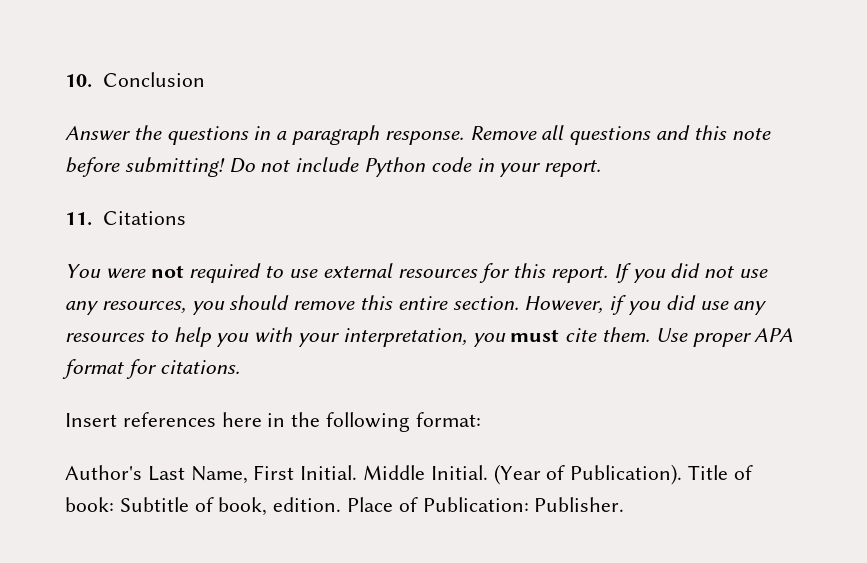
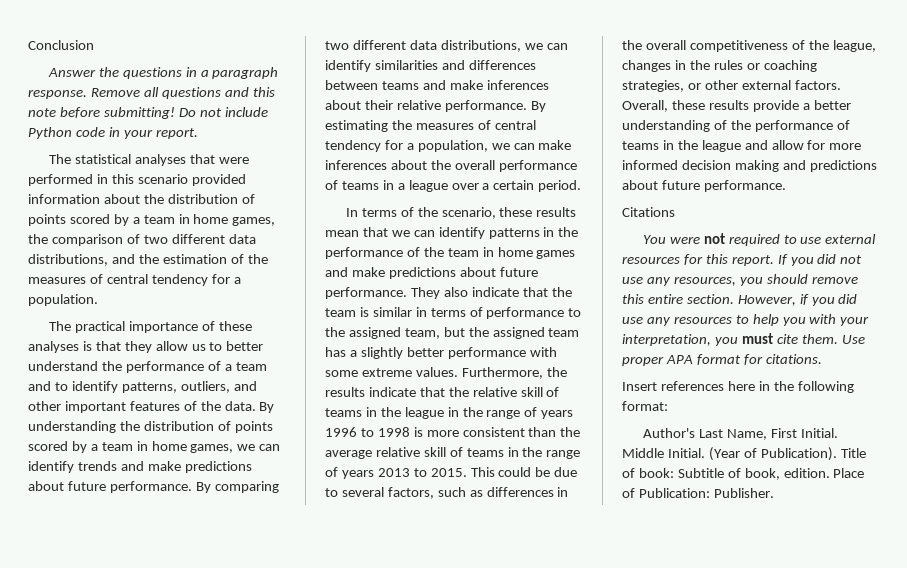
- 10. Conclusion
+ Conclusion
- 11. Citations
+ The statistical analyses that were performed in this scenario provided information about the distribution of points scored by a team in home games, the comparison of two different data distributions, and the estimation of the measures of central tendency for a population.
+ The practical importance of these analyses is that they allow us to better understand the performance of a team and to identify patterns, outliers, and other important features of the data. By understanding the distribution of points scored by a team in home games, we can identify trends and make predictions about future performance. By comparing two different data distributions, we can identify similarities and differences between teams and make inferences about their relative performance. By estimating the measures of central tendency for a population, we can make inferences about the overall performance of teams in a league over a certain period.
+ In terms of the scenario, these results mean that we can identify patterns in the performance of the team in home games and make predictions about future performance. They also indicate that the team is similar in terms of performance to the assigned team, but the assigned team has a slightly better performance with some extreme values. Furthermore, the results indicate that the relative skill of teams in the league in the range of years 1996 to 1998 is more consistent than the average relative skill of teams in the range of years 2013 to 2015. This could be due to several factors, such as differences in the overall competitiveness of the league, changes in the rules or coaching strategies, or other external factors. Overall, these results provide a better understanding of the performance of teams in the league and allow for more informed decision making and predictions about future performance.
+ Citations

